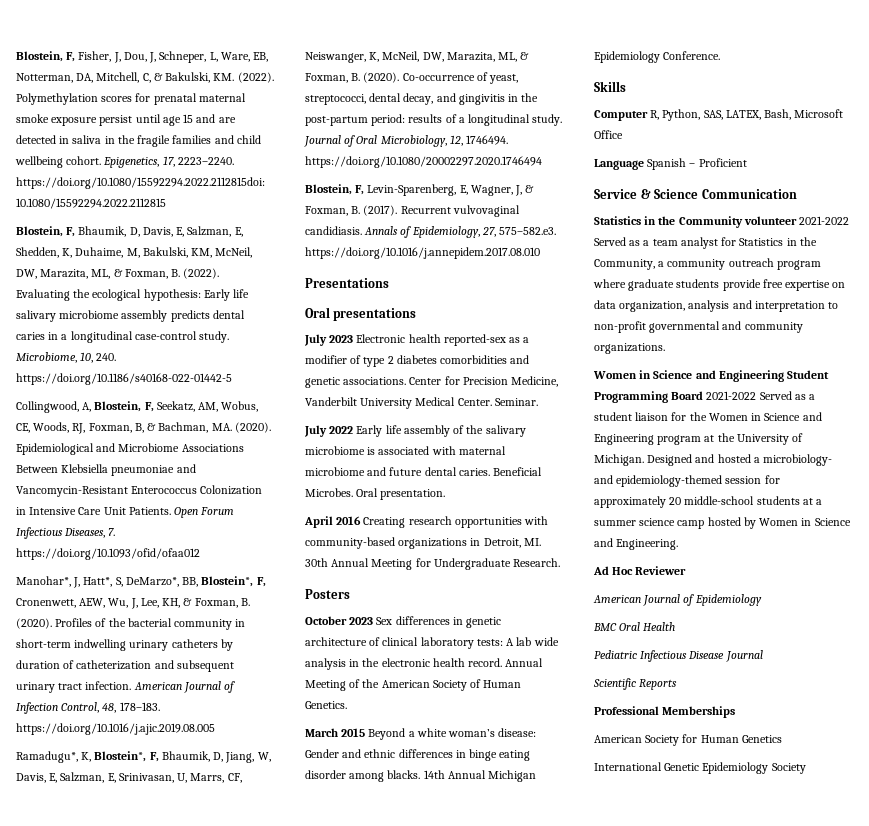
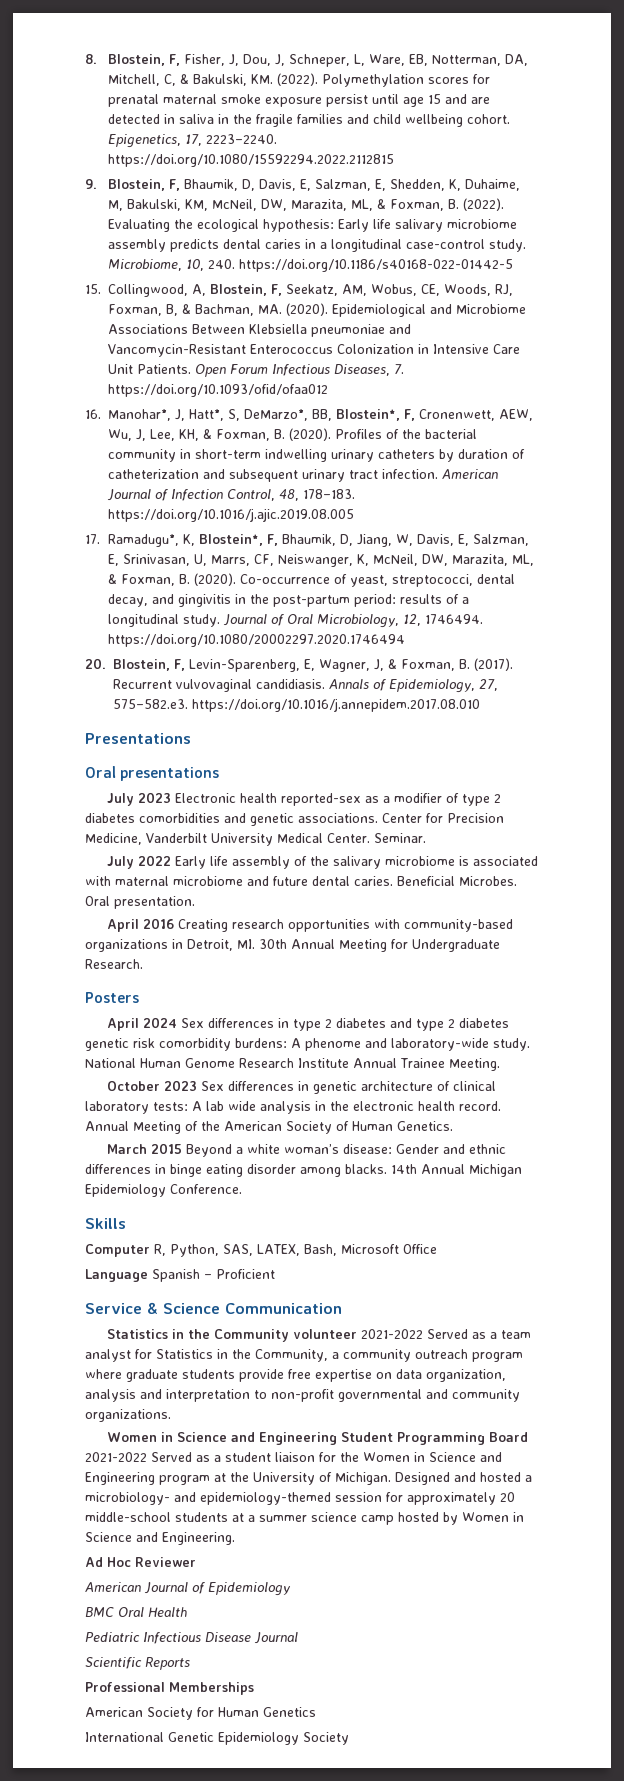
- Blostein, F, Fisher, J, Dou, J, Schneper, L, Ware, EB, Notterman, DA, Mitchell, C, & Bakulski, KM. (2022).
+ 8. Blostein, F, Fisher, J, Dou, J, Schneper, L, Ware, EB, Notterman, DA, Mitchell, C, & Bakulski, KM. (2022).
- Epigenetics, 17, 2223–2240. https://doi.org/10.1080/15592294.2022.2112815doi: 10.1080/15592294.2022.2112815
- Blostein, F, Bhaumik, D, Davis, E, Salzman, E, Shedden, K, Duhaime, M, Bakulski, KM, McNeil, DW, Marazita, ML, & Foxman, B. (2022).
+ Epigenetics, 17, 2223–2240. https://doi.org/10.1080/15592294.2022.2112815
+ 9. Blostein, F, Bhaumik, D, Davis, E, Salzman, E, Shedden, K, Duhaime, M, Bakulski, KM, McNeil, DW, Marazita, ML, & Foxman, B. (2022).
- Collingwood, A, Blostein, F, Seekatz, AM, Wobus, CE, Woods, RJ, Foxman, B, & Bachman, MA. (2020).
+ 15. Collingwood, A, Blostein, F, Seekatz, AM, Wobus, CE, Woods, RJ, Foxman, B, & Bachman, MA. (2020).
- Manohar*, J, Hatt*, S, DeMarzo*, BB, Blostein*, F, Cronenwett, AEW, Wu, J, Lee, KH, & Foxman, B. (2020).
+ 16. Manohar*, J, Hatt*, S, DeMarzo*, BB, Blostein*, F, Cronenwett, AEW, Wu, J, Lee, KH, & Foxman, B. (2020).
- Ramadugu*, K, Blostein*, F, Bhaumik, D, Jiang, W, Davis, E, Salzman, E, Srinivasan, U, Marrs, CF, Neiswanger, K, McNeil, DW, Marazita, ML, & Foxman, B. (2020).
+ 17. Ramadugu*, K, Blostein*, F, Bhaumik, D, Jiang, W, Davis, E, Salzman, E, Srinivasan, U, Marrs, CF, Neiswanger, K, McNeil, DW, Marazita, ML, & Foxman, B. (2020).
- Blostein, F, Levin-Sparenberg, E, Wagner, J, & Foxman, B. (2017).
+ 20. Blostein, F, Levin-Sparenberg, E, Wagner, J, & Foxman, B. (2017).
+ April 2024 Sex differences in type 2 diabetes and type 2 diabetes genetic risk comorbidity burdens: A phenome and laboratory-wide study. National Human Genome Research Institute Annual Trainee Meeting.

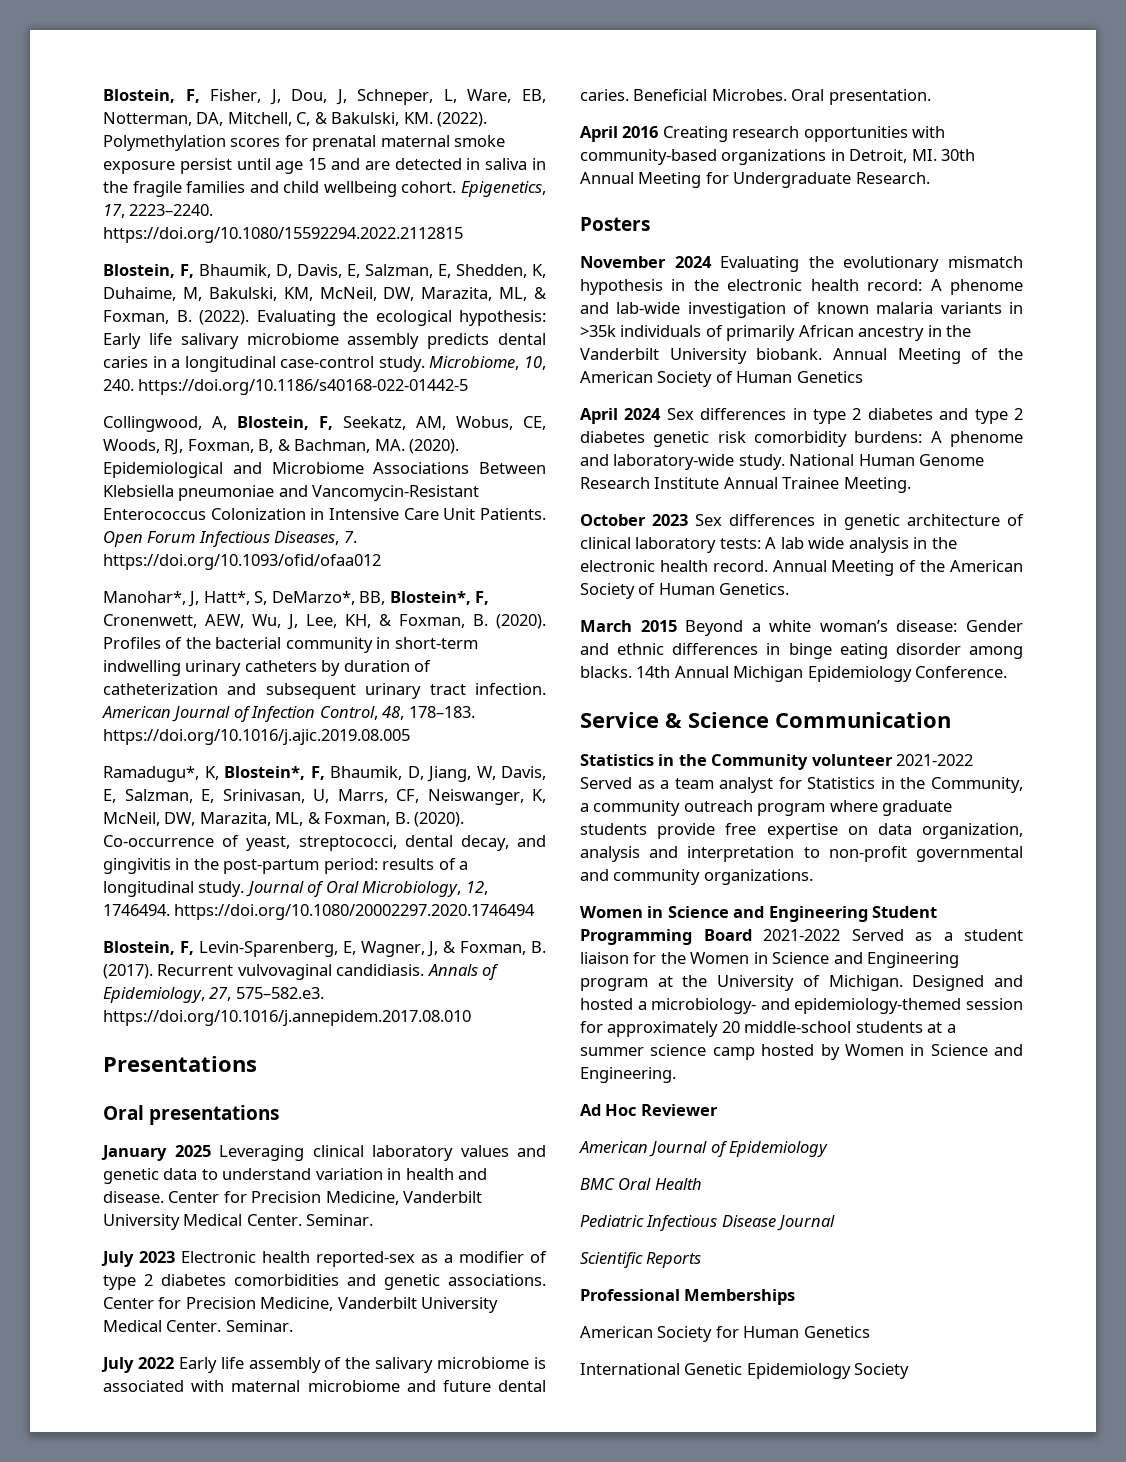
- 8. Blostein, F, Fisher, J, Dou, J, Schneper, L, Ware, EB, Notterman, DA, Mitchell, C, & Bakulski, KM. (2022).
+ Blostein, F, Fisher, J, Dou, J, Schneper, L, Ware, EB, Notterman, DA, Mitchell, C, & Bakulski, KM. (2022).
- 9. Blostein, F, Bhaumik, D, Davis, E, Salzman, E, Shedden, K, Duhaime, M, Bakulski, KM, McNeil, DW, Marazita, ML, & Foxman, B. (2022).
+ Blostein, F, Bhaumik, D, Davis, E, Salzman, E, Shedden, K, Duhaime, M, Bakulski, KM, McNeil, DW, Marazita, ML, & Foxman, B. (2022).
- 15. Collingwood, A, Blostein, F, Seekatz, AM, Wobus, CE, Woods, RJ, Foxman, B, & Bachman, MA. (2020).
+ Collingwood, A, Blostein, F, Seekatz, AM, Wobus, CE, Woods, RJ, Foxman, B, & Bachman, MA. (2020).
- 16. Manohar*, J, Hatt*, S, DeMarzo*, BB, Blostein*, F, Cronenwett, AEW, Wu, J, Lee, KH, & Foxman, B. (2020).
+ Manohar*, J, Hatt*, S, DeMarzo*, BB, Blostein*, F, Cronenwett, AEW, Wu, J, Lee, KH, & Foxman, B. (2020).
- 17. Ramadugu*, K, Blostein*, F, Bhaumik, D, Jiang, W, Davis, E, Salzman, E, Srinivasan, U, Marrs, CF, Neiswanger, K, McNeil, DW, Marazita, ML, & Foxman, B. (2020).
+ Ramadugu*, K, Blostein*, F, Bhaumik, D, Jiang, W, Davis, E, Salzman, E, Srinivasan, U, Marrs, CF, Neiswanger, K, McNeil, DW, Marazita, ML, & Foxman, B. (2020).
- 20. Blostein, F, Levin-Sparenberg, E, Wagner, J, & Foxman, B. (2017).
+ Blostein, F, Levin-Sparenberg, E, Wagner, J, & Foxman, B. (2017).
+ January 2025 Leveraging clinical laboratory values and genetic data to understand variation in health and disease. Center for Precision Medicine, Vanderbilt University Medical Center. Seminar.
+ November 2024 Evaluating the evolutionary mismatch hypothesis in the electronic health record: A phenome and lab-wide investigation of known malaria variants in >35k individuals of primarily African ancestry in the Vanderbilt University biobank. Annual Meeting of the American Society of Human Genetics
- Skills
- Computer R, Python, SAS, LATEX, Bash, Microsoft Office
- Language Spanish – Proficient

